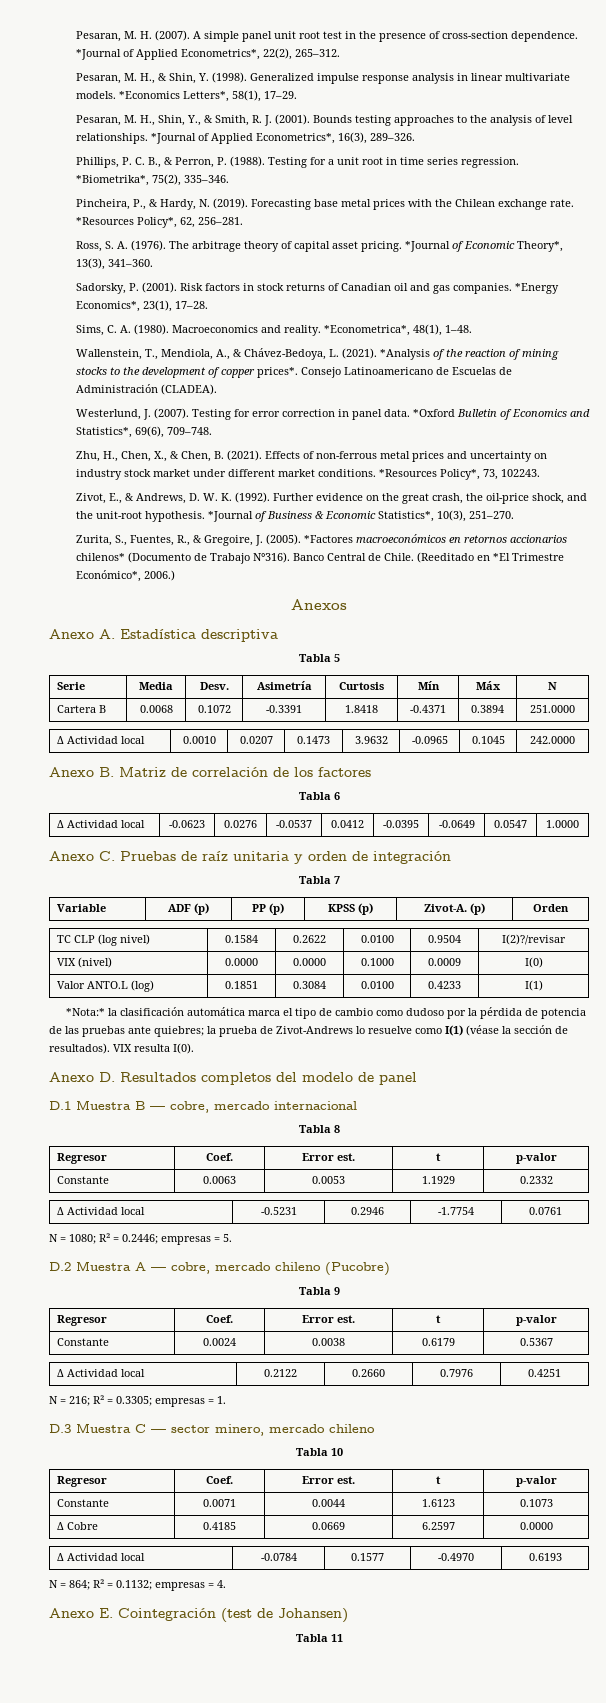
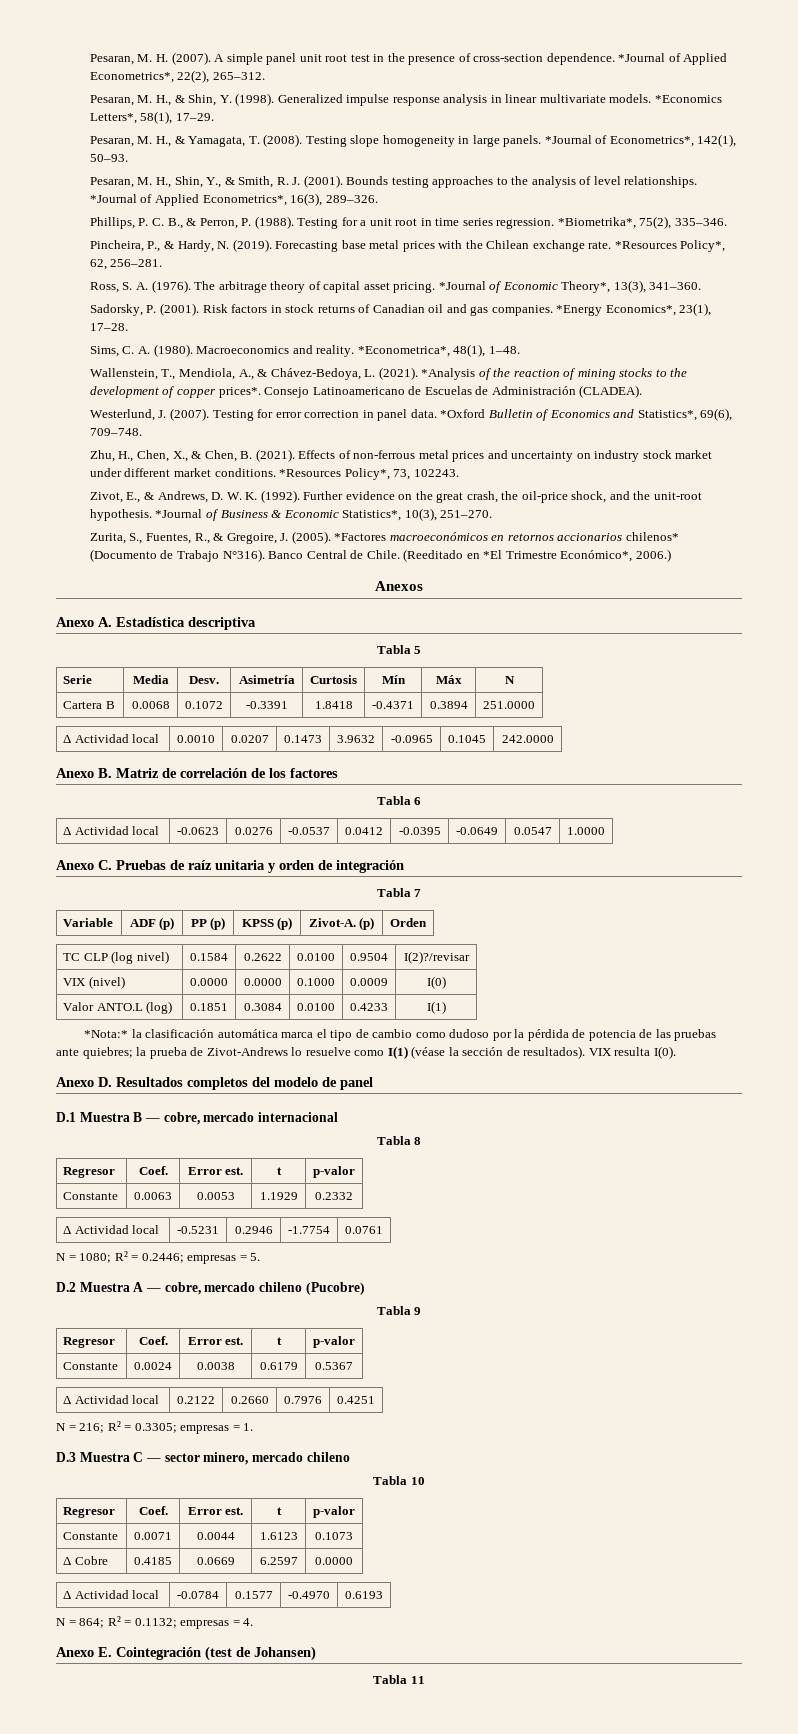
+ Pesaran, M. H., & Yamagata, T. (2008). Testing slope homogeneity in large panels. *Journal of Econometrics*, 142(1), 50–93.

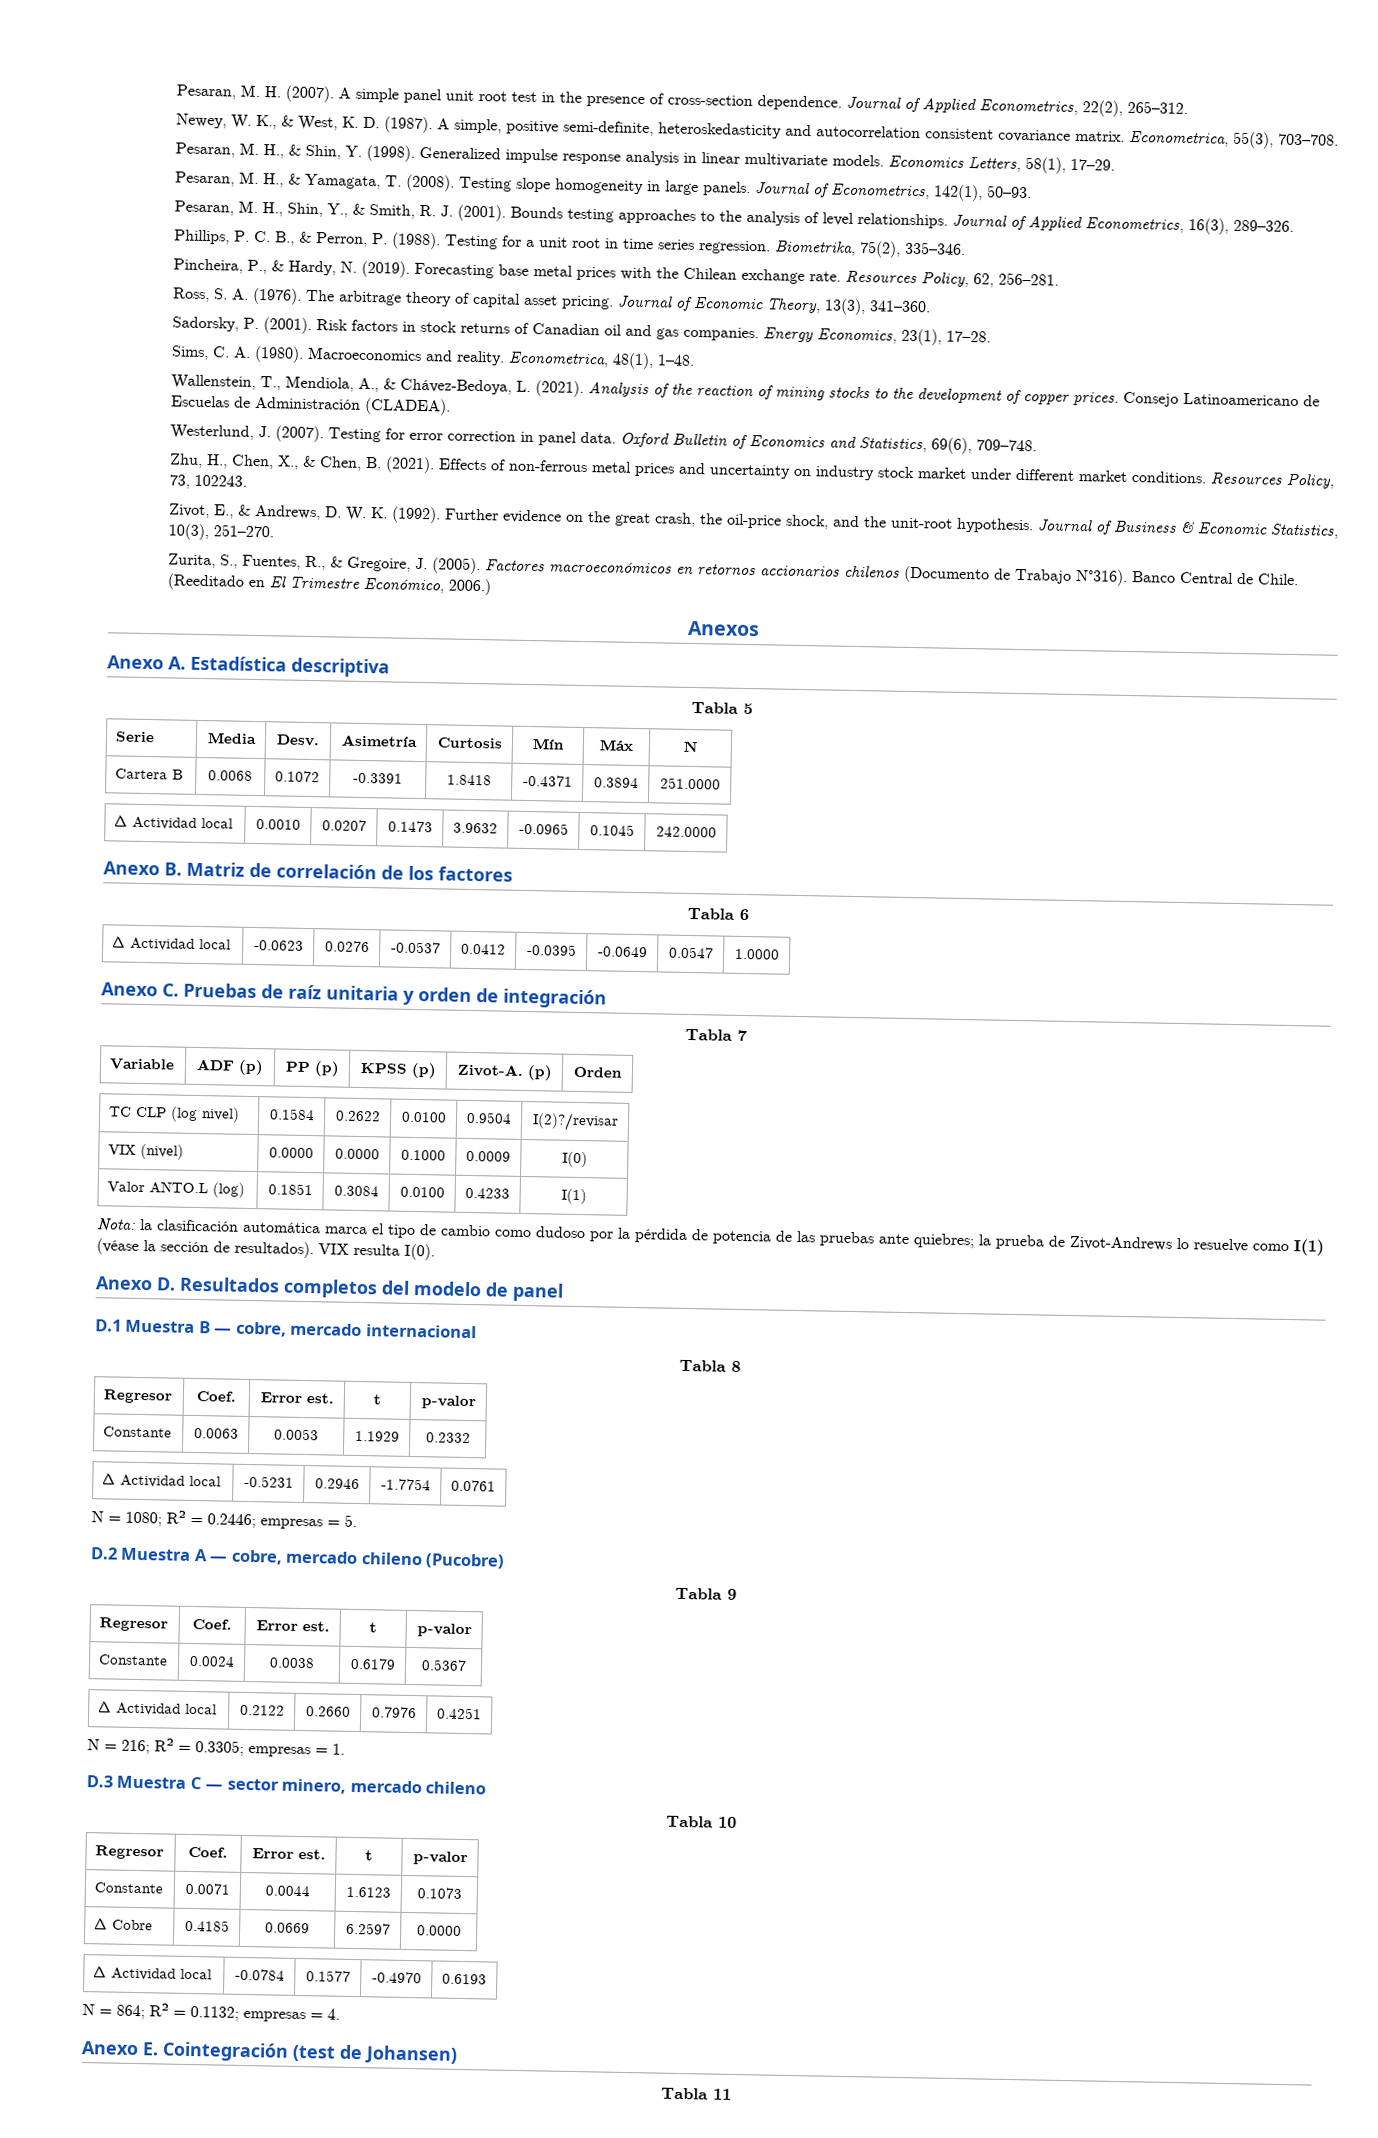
- *Journal of Applied Econometrics*, 22(2), 265–312.
+ Journal of Applied Econometrics, 22(2), 265–312.
+ Newey, W. K., & West, K. D. (1987). A simple, positive semi-definite, heteroskedasticity and autocorrelation consistent covariance matrix. Econometrica, 55(3), 703–708.
- *Economics Letters*, 58(1), 17–29.
+ Economics Letters, 58(1), 17–29.
- *Journal of Econometrics*, 142(1), 50–93.
+ Journal of Econometrics, 142(1), 50–93.
- *Journal of Applied Econometrics*, 16(3), 289–326.
+ Journal of Applied Econometrics, 16(3), 289–326.
- *Biometrika*, 75(2), 335–346.
+ Biometrika, 75(2), 335–346.
- *Resources Policy*, 62, 256–281.
+ Resources Policy, 62, 256–281.
- *Journal of Economic Theory*, 13(3), 341–360.
+ Journal of Economic Theory, 13(3), 341–360.
- *Energy Economics*, 23(1), 17–28.
+ Energy Economics, 23(1), 17–28.
- *Econometrica*, 48(1), 1–48.
+ Econometrica, 48(1), 1–48.
- *Analysis of the reaction of mining stocks to the development of copper prices*.
+ Analysis of the reaction of mining stocks to the development of copper prices.
- *Oxford Bulletin of Economics and Statistics*, 69(6), 709–748.
+ Oxford Bulletin of Economics and Statistics, 69(6), 709–748.
- *Resources Policy*, 73, 102243.
+ Resources Policy, 73, 102243.
- *Journal of Business & Economic Statistics*, 10(3), 251–270.
+ Journal of Business & Economic Statistics, 10(3), 251–270.
- *Factores macroeconómicos en retornos accionarios chilenos* (Documento de Trabajo N°316).
+ Factores macroeconómicos en retornos accionarios chilenos (Documento de Trabajo N°316).
- (Reeditado en *El Trimestre Económico*, 2006.)
+ (Reeditado en El Trimestre Económico, 2006.)
- *Nota:* la clasificación automática marca el tipo de cambio como dudoso por la pérdida de potencia de las pruebas ante quiebres; la prueba de Zivot-Andrews lo resuelve como I(1) (véase la sección de resultados).
+ Nota: la clasificación automática marca el tipo de cambio como dudoso por la pérdida de potencia de las pruebas ante quiebres; la prueba de Zivot-Andrews lo resuelve como I(1) (véase la sección de resultados).

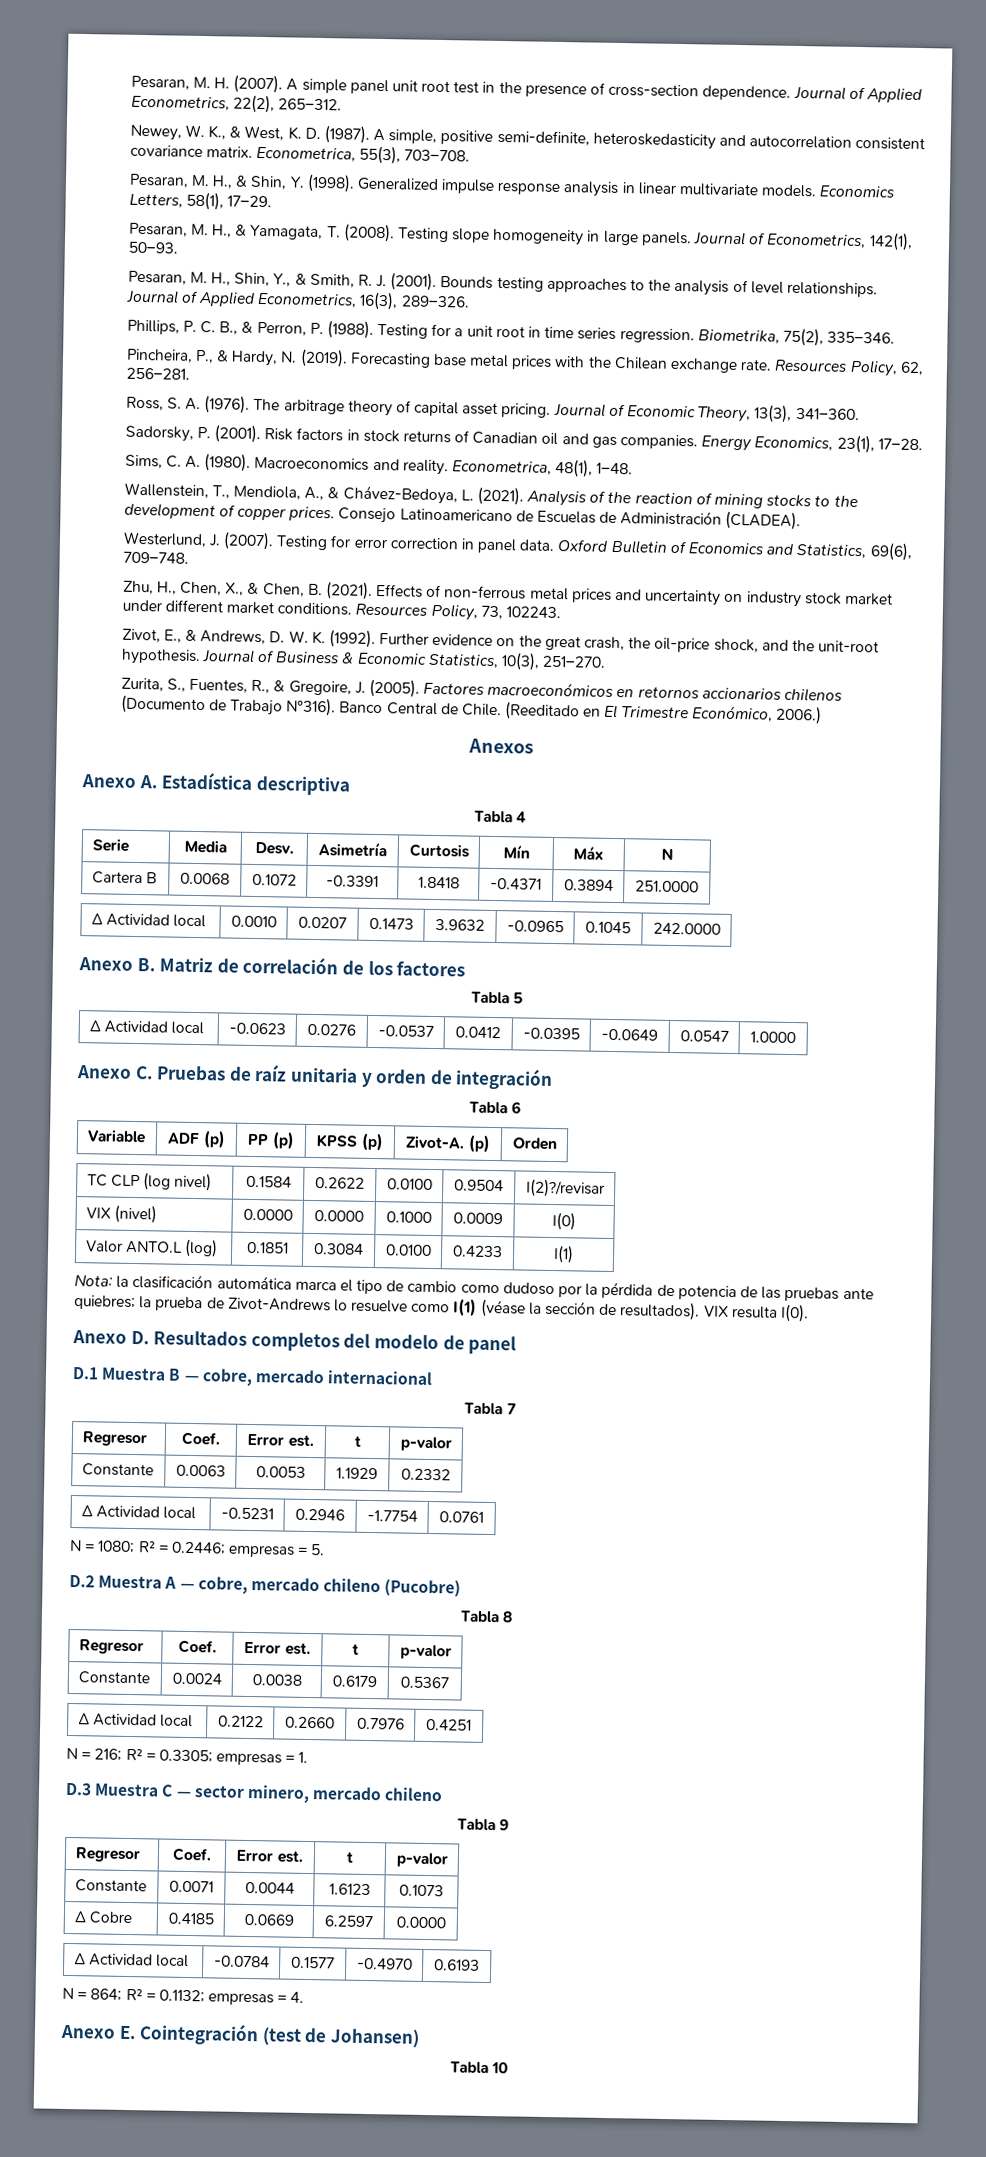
- Tabla 5
+ Tabla 4
- Tabla 6
+ Tabla 5
- Tabla 7
+ Tabla 6
- Tabla 8
+ Tabla 7
- Tabla 9
+ Tabla 8
- Tabla 10
+ Tabla 9
- Tabla 11
+ Tabla 10

